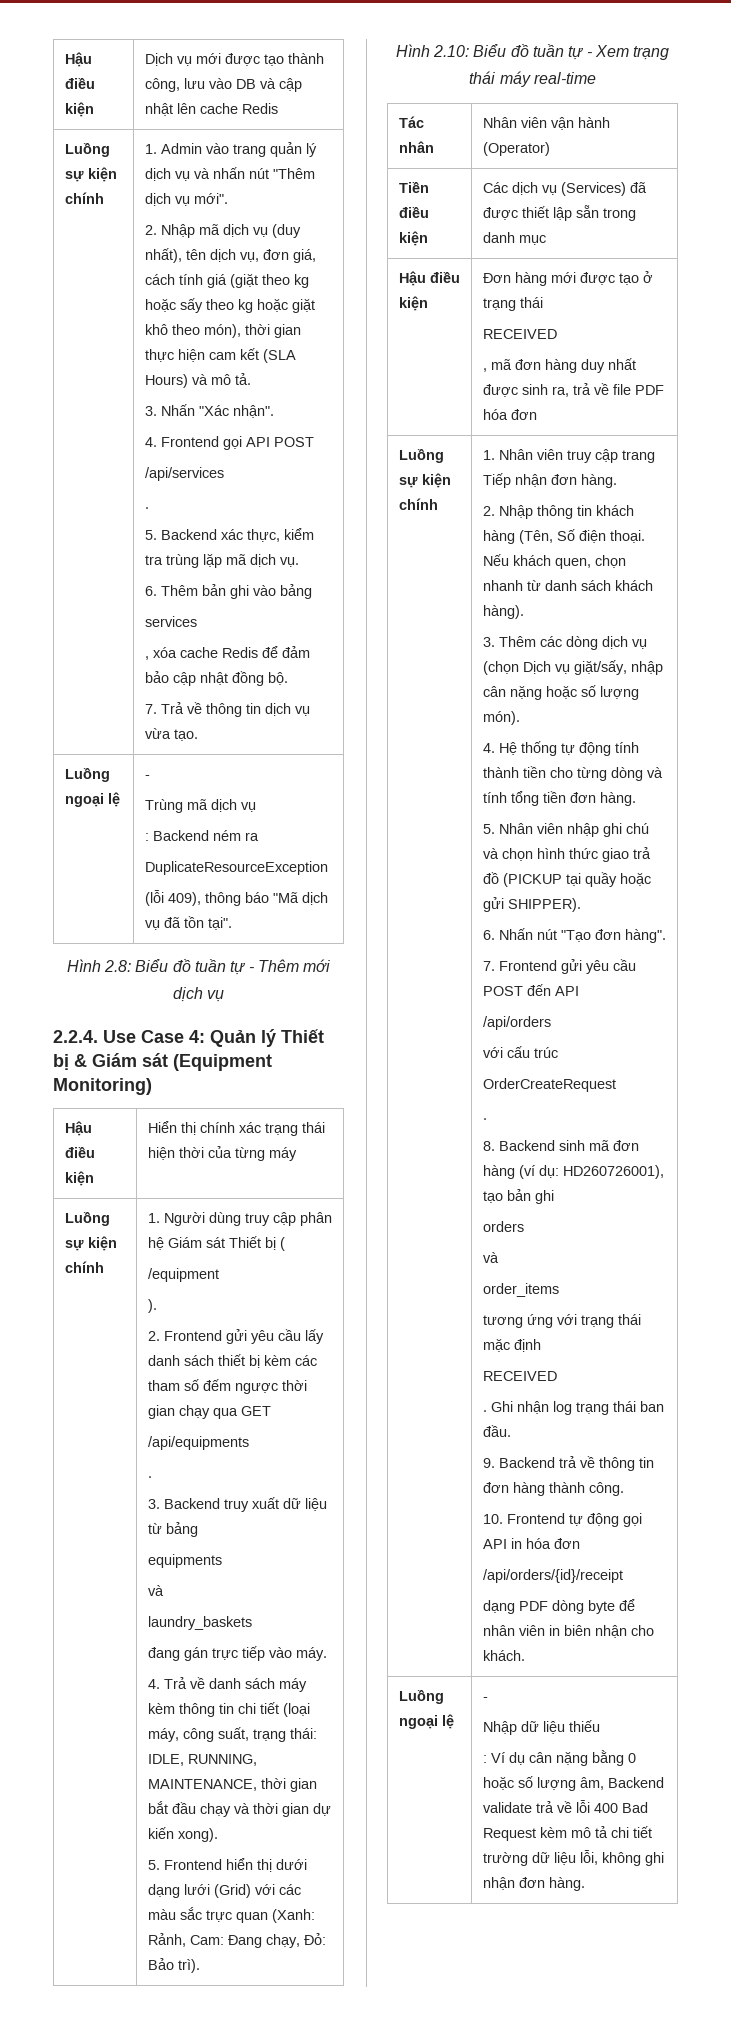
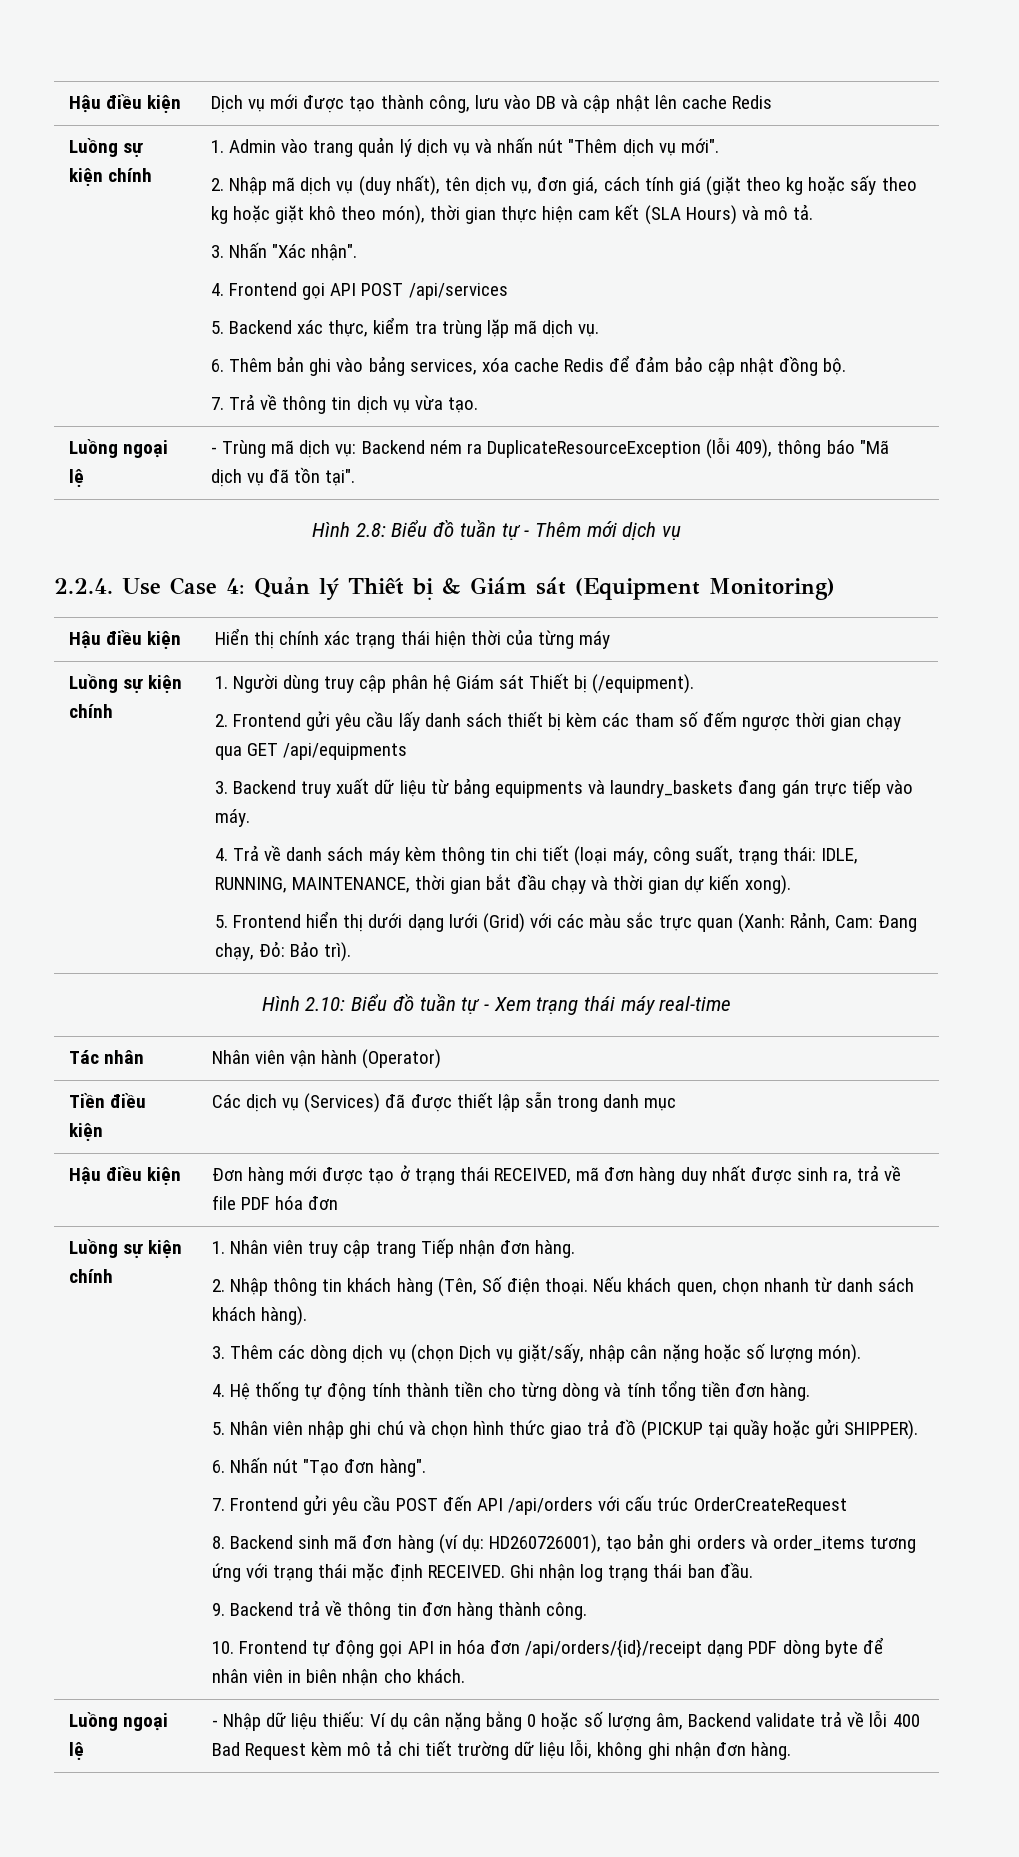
- 4. Frontend gọi API POST
- /api/services
- .
+ 4. Frontend gọi API POST /api/services
- 6. Thêm bản ghi vào bảng
- services
- , xóa cache Redis để đảm bảo cập nhật đồng bộ.
+ 6. Thêm bản ghi vào bảng services, xóa cache Redis để đảm bảo cập nhật đồng bộ.
  7. Trả về thông tin dịch vụ vừa tạo.
- Luồng ngoại lệ | -
- Trùng mã dịch vụ
- : Backend ném ra
- DuplicateResourceException
- (lỗi 409), thông báo "Mã dịch vụ đã tồn tại".
+ Luồng ngoại lệ | - Trùng mã dịch vụ: Backend ném ra DuplicateResourceException (lỗi 409), thông báo "Mã dịch vụ đã tồn tại".
- 1. Người dùng truy cập phân hệ Giám sát Thiết bị (
- /equipment
- ).
+ 1. Người dùng truy cập phân hệ Giám sát Thiết bị (/equipment).
- 2. Frontend gửi yêu cầu lấy danh sách thiết bị kèm các tham số đếm ngược thời gian chạy qua GET
- /api/equipments
- .
+ 2. Frontend gửi yêu cầu lấy danh sách thiết bị kèm các tham số đếm ngược thời gian chạy qua GET /api/equipments
- 3. Backend truy xuất dữ liệu từ bảng
- equipments
- và
- laundry_baskets
- đang gán trực tiếp vào máy.
+ 3. Backend truy xuất dữ liệu từ bảng equipments và laundry_baskets đang gán trực tiếp vào máy.
- Hậu điều kiện | Đơn hàng mới được tạo ở trạng thái
- RECEIVED
- , mã đơn hàng duy nhất được sinh ra, trả về file PDF hóa đơn
+ Hậu điều kiện | Đơn hàng mới được tạo ở trạng thái RECEIVED, mã đơn hàng duy nhất được sinh ra, trả về file PDF hóa đơn
- 7. Frontend gửi yêu cầu POST đến API
- /api/orders
- với cấu trúc
- OrderCreateRequest
- .
+ 7. Frontend gửi yêu cầu POST đến API /api/orders với cấu trúc OrderCreateRequest
- 8. Backend sinh mã đơn hàng (ví dụ: HD260726001), tạo bản ghi
- orders
- và
- order_items
- tương ứng với trạng thái mặc định
- RECEIVED
- .
+ 8. Backend sinh mã đơn hàng (ví dụ: HD260726001), tạo bản ghi orders và order_items tương ứng với trạng thái mặc định RECEIVED.
- 10. Frontend tự động gọi API in hóa đơn
- /api/orders/{id}/receipt
- dạng PDF dòng byte để nhân viên in biên nhận cho khách.
- Luồng ngoại lệ | -
- Nhập dữ liệu thiếu
- :
+ 10. Frontend tự động gọi API in hóa đơn /api/orders/{id}/receipt dạng PDF dòng byte để nhân viên in biên nhận cho khách.
+ Luồng ngoại lệ | - Nhập dữ liệu thiếu:

